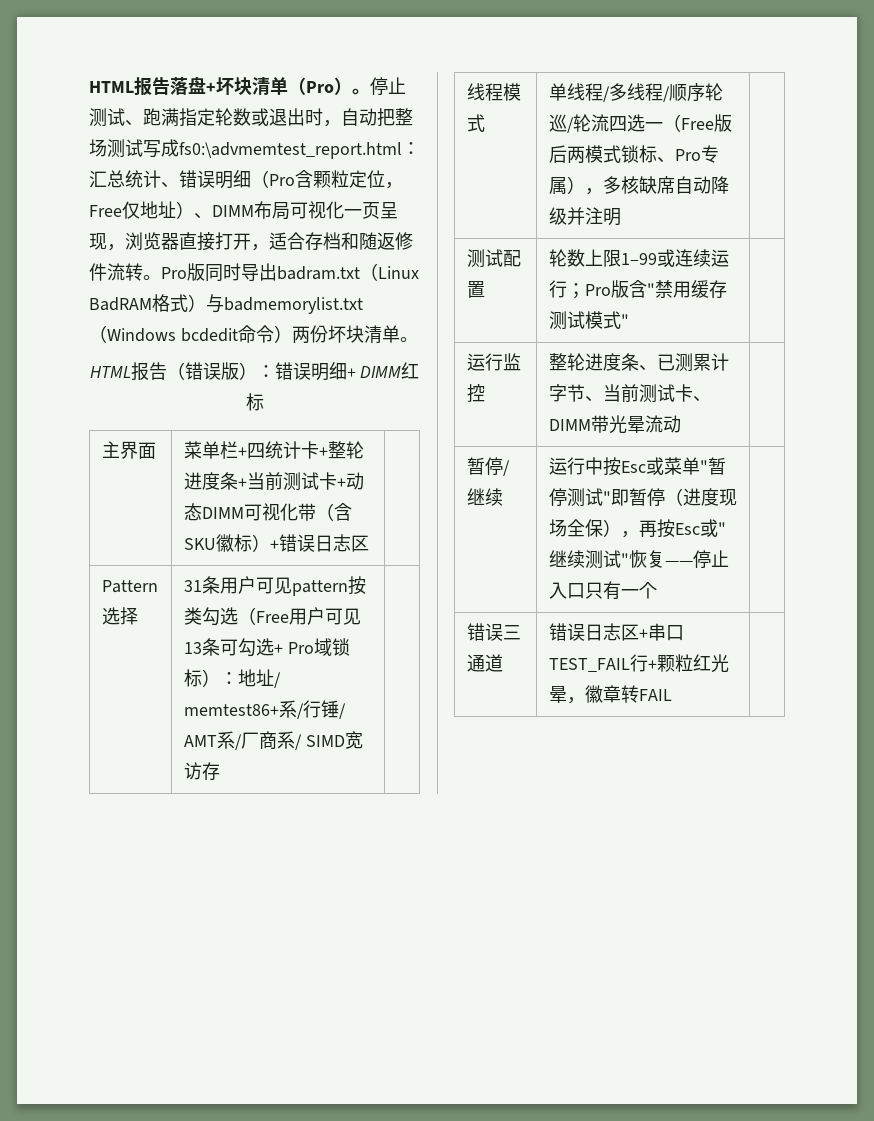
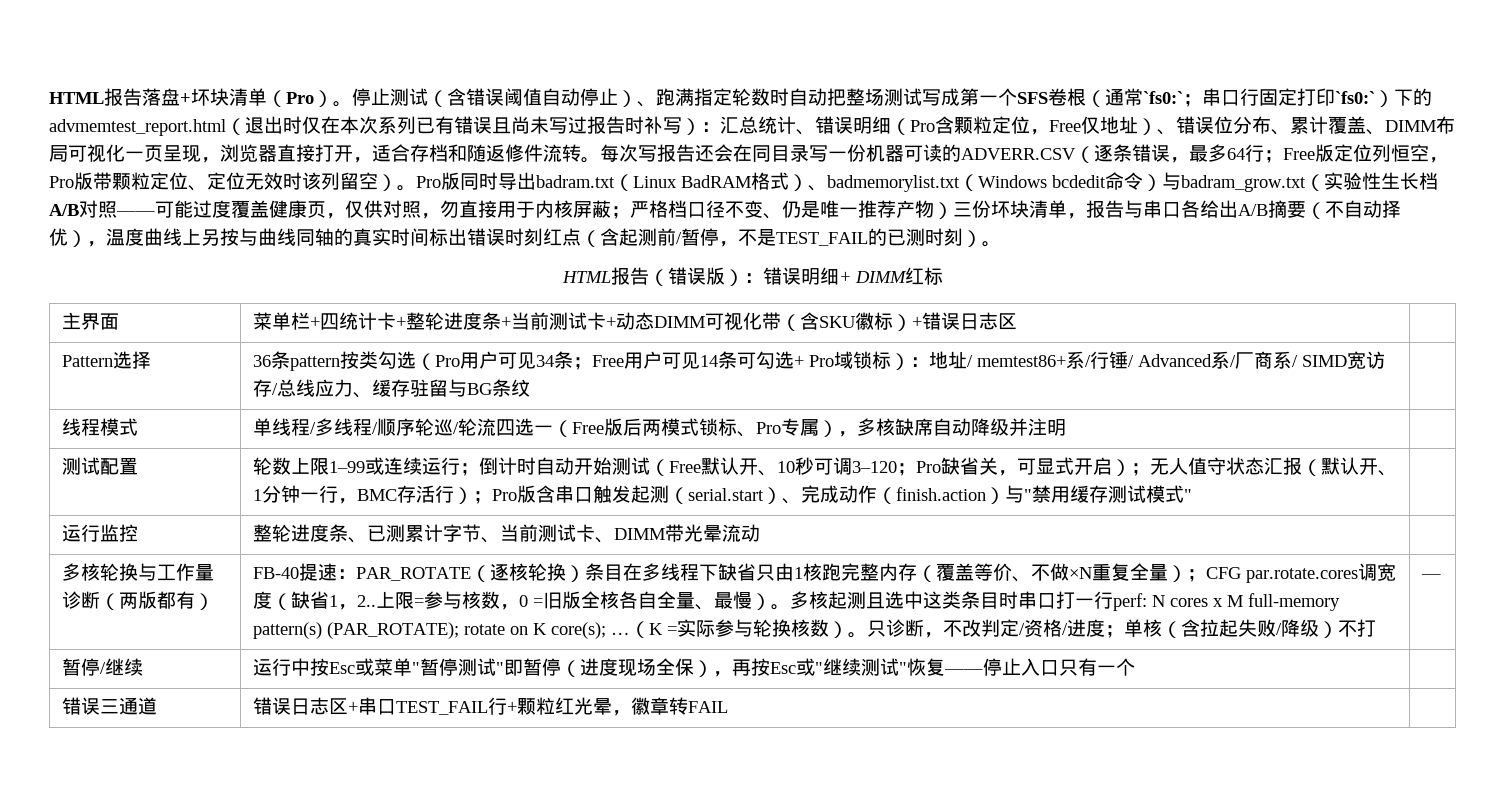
- 停止测试、跑满指定轮数或退出时，自动把整场测试写成fs0:\advmemtest_report.html：汇总统计、错误明细（Pro含颗粒定位，Free仅地址）、DIMM布局可视化一页呈现，浏览器直接打开，适合存档和随返修件流转。
+ 停止测试（含错误阈值自动停止）、跑满指定轮数时自动把整场测试写成第一个SFS卷根（通常`fs0:`；串口行固定打印`fs0:`）下的advmemtest_report.html（退出时仅在本次系列已有错误且尚未写过报告时补写）：汇总统计、错误明细（Pro含颗粒定位，Free仅地址）、错误位分布、累计覆盖、DIMM布局可视化一页呈现，浏览器直接打开，适合存档和随返修件流转。
+ 每次写报告还会在同目录写一份机器可读的ADVERR.CSV（逐条错误，最多64行；Free版定位列恒空，Pro版带颗粒定位、定位无效时该列留空）。
- Pro版同时导出badram.txt（Linux BadRAM格式）与badmemorylist.txt（Windows bcdedit命令）两份坏块清单。
+ Pro版同时导出badram.txt（Linux BadRAM格式）、badmemorylist.txt（Windows bcdedit命令）与badram_grow.txt（实验性生长档A/B对照——可能过度覆盖健康页，仅供对照，勿直接用于内核屏蔽；严格档口径不变、仍是唯一推荐产物）三份坏块清单，报告与串口各给出A/B摘要（不自动择优），温度曲线上另按与曲线同轴的真实时间标出错误时刻红点（含起测前/暂停，不是TEST_FAIL的已测时刻）。
- 31条用户可见pattern按类勾选（Free用户可见13条可勾选+ Pro域锁标）：地址/ memtest86+系/行锤/ AMT系/厂商系/ SIMD宽访存
+ 36条pattern按类勾选（Pro用户可见34条；Free用户可见14条可勾选+ Pro域锁标）：地址/ memtest86+系/行锤/ Advanced系/厂商系/ SIMD宽访存/总线应力、缓存驻留与BG条纹
- 轮数上限1–99或连续运行；Pro版含"禁用缓存测试模式"
+ 轮数上限1–99或连续运行；倒计时自动开始测试（Free默认开、10秒可调3–120；Pro缺省关，可显式开启）；无人值守状态汇报（默认开、1分钟一行，BMC存活行）；Pro版含串口触发起测（serial.start）、完成动作（finish.action）与"禁用缓存测试模式"
+ 多核轮换与工作量诊断（两版都有） | FB-40提速：PAR_ROTATE（逐核轮换）条目在多线程下缺省只由1核跑完整内存（覆盖等价、不做×N重复全量）；CFG par.rotate.cores调宽度（缺省1，2..上限=参与核数，0 =旧版全核各自全量、最慢）。多核起测且选中这类条目时串口打一行perf: N cores x M full-memory pattern(s) (PAR_ROTATE); rotate on K core(s); …（K =实际参与轮换核数）。只诊断，不改判定/资格/进度；单核（含拉起失败/降级）不打 | —

